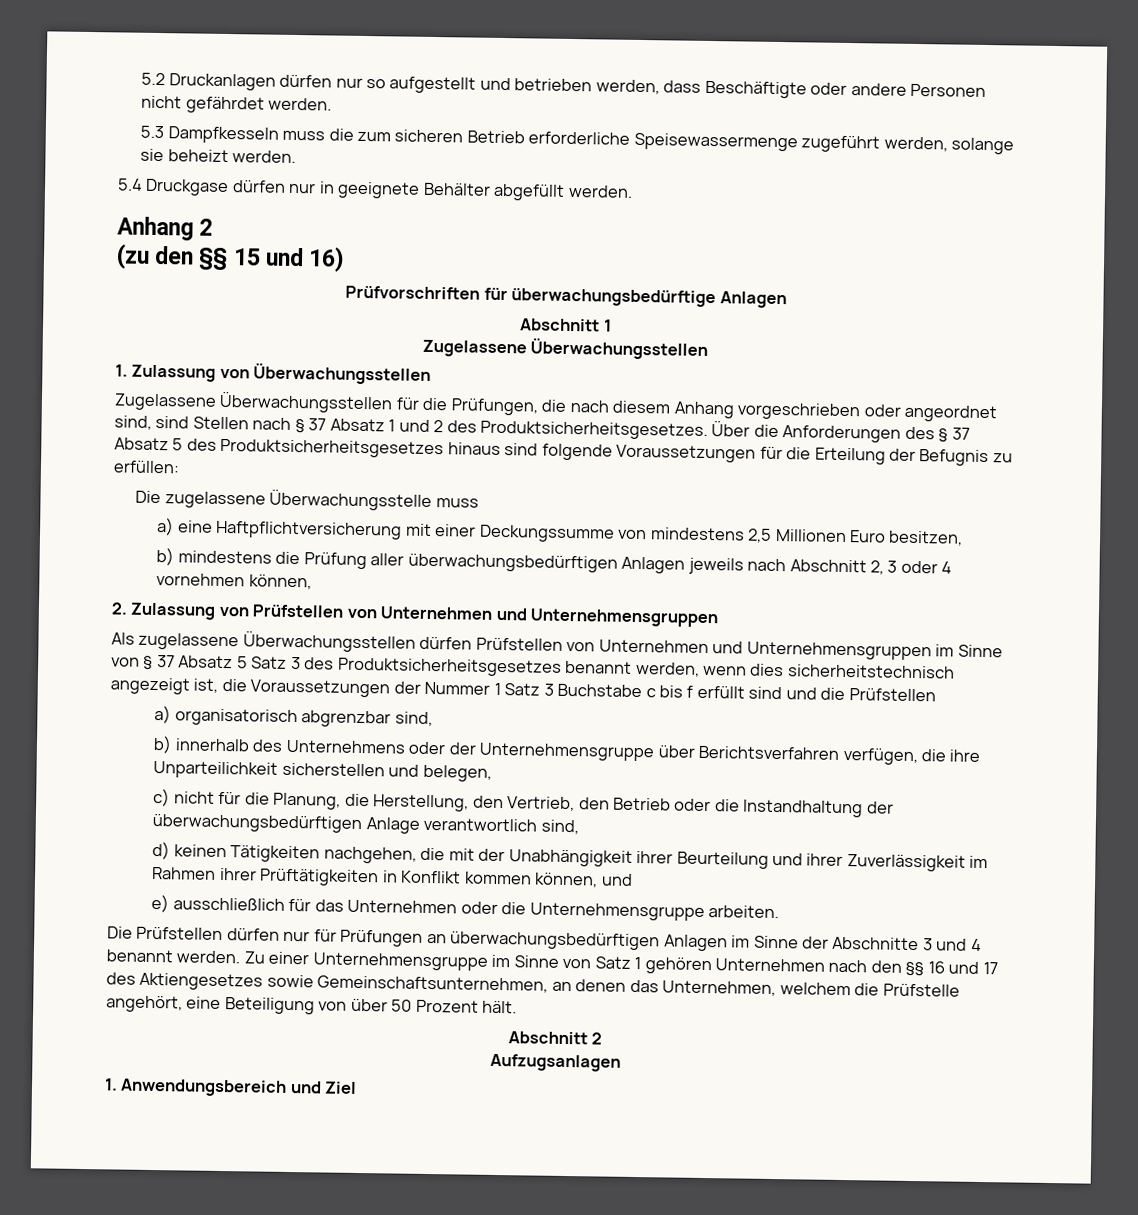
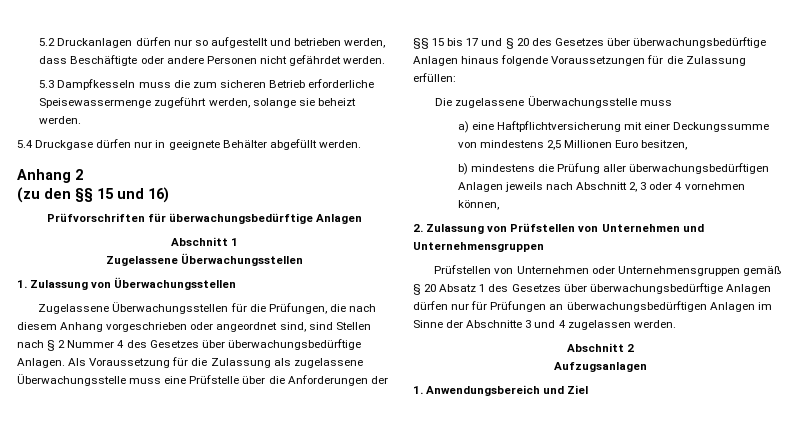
- Zugelassene Überwachungsstellen für die Prüfungen, die nach diesem Anhang vorgeschrieben oder angeordnet sind, sind Stellen nach § 37 Absatz 1 und 2 des Produktsicherheitsgesetzes. Über die Anforderungen des § 37 Absatz 5 des Produktsicherheitsgesetzes hinaus sind folgende Voraussetzungen für die Erteilung der Befugnis zu erfüllen:
+ Zugelassene Überwachungsstellen für die Prüfungen, die nach diesem Anhang vorgeschrieben oder angeordnet sind, sind Stellen nach § 2 Nummer 4 des Gesetzes über überwachungsbedürftige Anlagen. Als Voraussetzung für die Zulassung als zugelassene Überwachungsstelle muss eine Prüfstelle über die Anforderungen der §§ 15 bis 17 und § 20 des Gesetzes über überwachungsbedürftige Anlagen hinaus folgende Voraussetzungen für die Zulassung erfüllen:
- Als zugelassene Überwachungsstellen dürfen Prüfstellen von Unternehmen und Unternehmensgruppen im Sinne von § 37 Absatz 5 Satz 3 des Produktsicherheitsgesetzes benannt werden, wenn dies sicherheitstechnisch angezeigt ist, die Voraussetzungen der Nummer 1 Satz 3 Buchstabe c bis f erfüllt sind und die Prüfstellen
- a) organisatorisch abgrenzbar sind,
- b) innerhalb des Unternehmens oder der Unternehmensgruppe über Berichtsverfahren verfügen, die ihre Unparteilichkeit sicherstellen und belegen,
- c) nicht für die Planung, die Herstellung, den Vertrieb, den Betrieb oder die Instandhaltung der überwachungsbedürftigen Anlage verantwortlich sind,
- d) keinen Tätigkeiten nachgehen, die mit der Unabhängigkeit ihrer Beurteilung und ihrer Zuverlässigkeit im Rahmen ihrer Prüftätigkeiten in Konflikt kommen können, und
- e) ausschließlich für das Unternehmen oder die Unternehmensgruppe arbeiten.
- Die Prüfstellen dürfen nur für Prüfungen an überwachungsbedürftigen Anlagen im Sinne der Abschnitte 3 und 4 benannt werden. Zu einer Unternehmensgruppe im Sinne von Satz 1 gehören Unternehmen nach den §§ 16 und 17 des Aktiengesetzes sowie Gemeinschaftsunternehmen, an denen das Unternehmen, welchem die Prüfstelle angehört, eine Beteiligung von über 50 Prozent hält.
+ Prüfstellen von Unternehmen oder Unternehmensgruppen gemäß § 20 Absatz 1 des Gesetzes über überwachungsbedürftige Anlagen dürfen nur für Prüfungen an überwachungsbedürftigen Anlagen im Sinne der Abschnitte 3 und 4 zugelassen werden.

